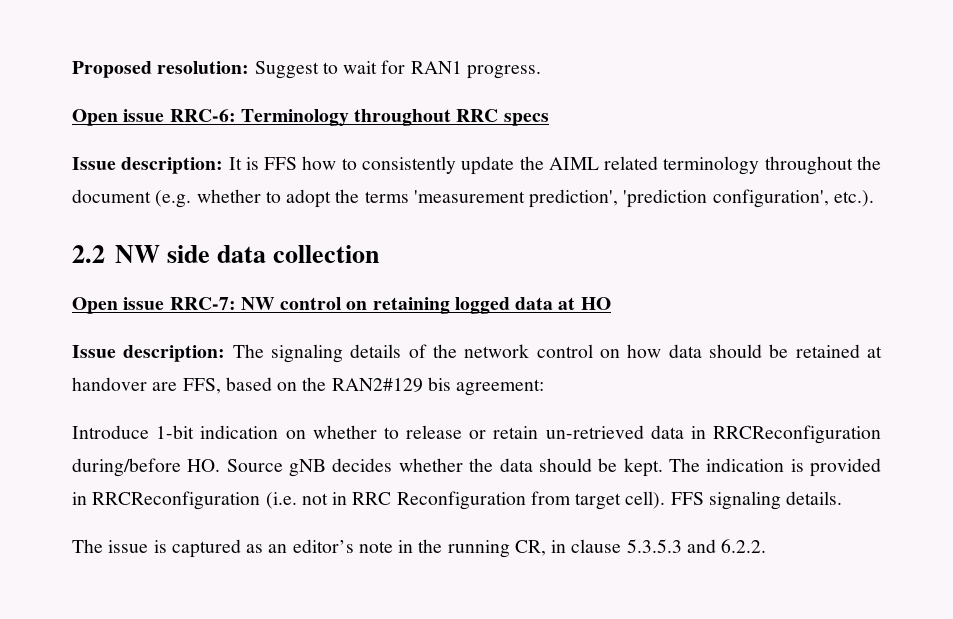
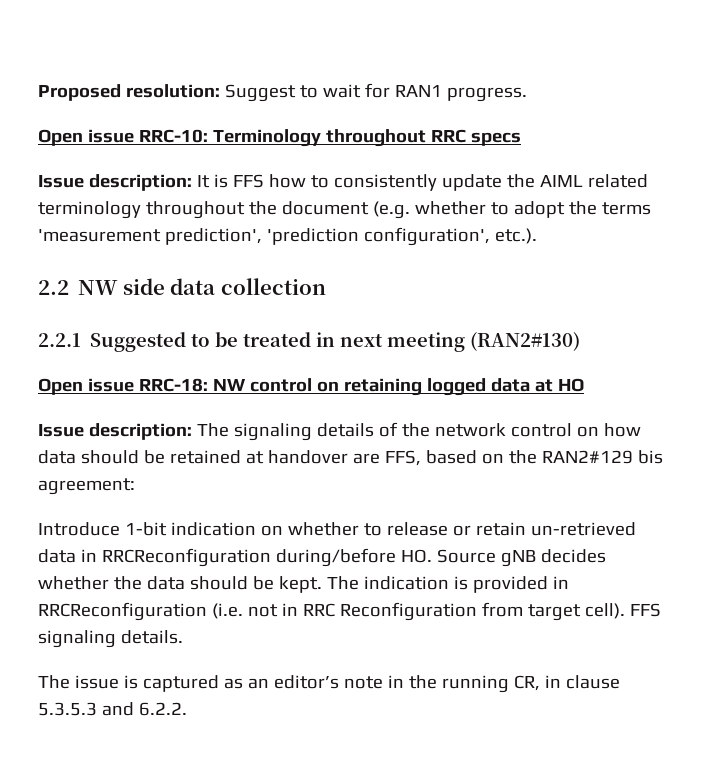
- Open issue RRC-6: Terminology throughout RRC specs
+ Open issue RRC-10: Terminology throughout RRC specs
- Open issue RRC-7: NW control on retaining logged data at HO
+ 2.2.1 Suggested to be treated in next meeting (RAN2#130)
+ Open issue RRC-18: NW control on retaining logged data at HO

